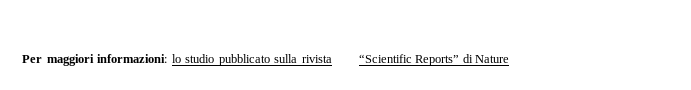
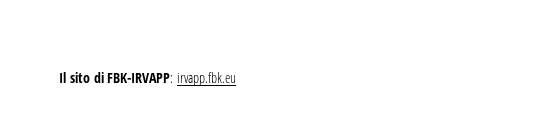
- Per maggiori informazioni: lo studio pubblicato sulla rivista “Scientific Reports” di Nature
+ Il sito di FBK-IRVAPP: irvapp.fbk.eu

